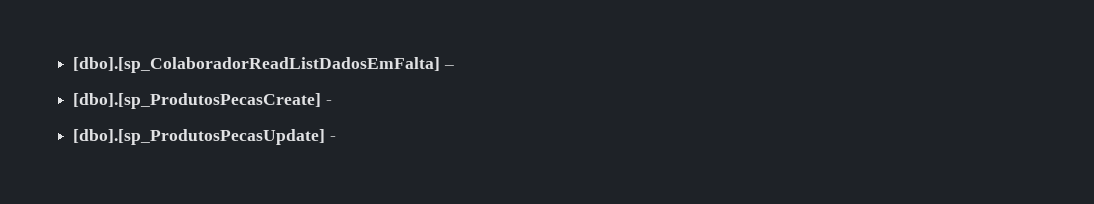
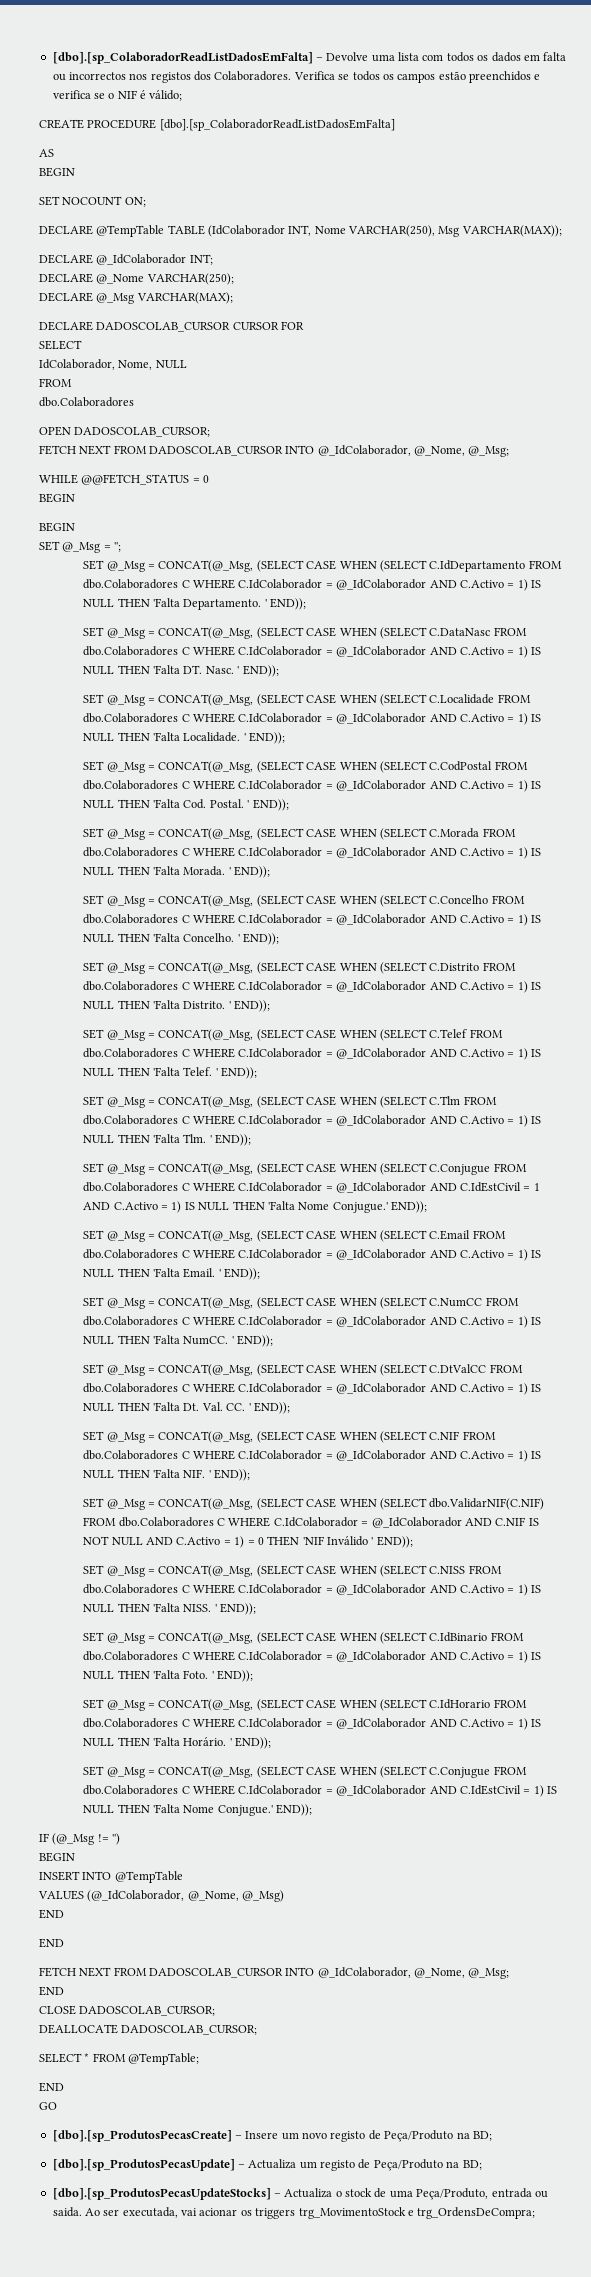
- [dbo].[sp_ColaboradorReadListDadosEmFalta] –
- [dbo].[sp_ProdutosPecasCreate] -
- [dbo].[sp_ProdutosPecasUpdate] -
+ [dbo].[sp_ColaboradorReadListDadosEmFalta] – Devolve uma lista com todos os dados em falta ou incorrectos nos registos dos Colaboradores. Verifica se todos os campos estão preenchidos e verifica se o NIF é válido;
+ CREATE PROCEDURE [dbo].[sp_ColaboradorReadListDadosEmFalta]
+ AS
+ BEGIN
+ SET NOCOUNT ON;
+ DECLARE @TempTable TABLE (IdColaborador INT, Nome VARCHAR(250), Msg VARCHAR(MAX));
+ DECLARE @_IdColaborador INT;
+ DECLARE @_Nome VARCHAR(250);
+ DECLARE @_Msg VARCHAR(MAX);
+ DECLARE DADOSCOLAB_CURSOR CURSOR FOR
+ SELECT
+ IdColaborador, Nome, NULL
+ FROM
+ dbo.Colaboradores
+ OPEN DADOSCOLAB_CURSOR;
+ FETCH NEXT FROM DADOSCOLAB_CURSOR INTO @_IdColaborador, @_Nome, @_Msg;
+ WHILE @@FETCH_STATUS = 0
+ BEGIN
+ BEGIN
+ SET @_Msg = '';
+ SET @_Msg = CONCAT(@_Msg, (SELECT CASE WHEN (SELECT C.IdDepartamento FROM dbo.Colaboradores C WHERE C.IdColaborador = @_IdColaborador AND C.Activo = 1) IS NULL THEN 'Falta Departamento. ' END));
+ SET @_Msg = CONCAT(@_Msg, (SELECT CASE WHEN (SELECT C.DataNasc FROM dbo.Colaboradores C WHERE C.IdColaborador = @_IdColaborador AND C.Activo = 1) IS NULL THEN 'Falta DT. Nasc. ' END));
+ SET @_Msg = CONCAT(@_Msg, (SELECT CASE WHEN (SELECT C.Localidade FROM dbo.Colaboradores C WHERE C.IdColaborador = @_IdColaborador AND C.Activo = 1) IS NULL THEN 'Falta Localidade. ' END));
+ SET @_Msg = CONCAT(@_Msg, (SELECT CASE WHEN (SELECT C.CodPostal FROM dbo.Colaboradores C WHERE C.IdColaborador = @_IdColaborador AND C.Activo = 1) IS NULL THEN 'Falta Cod. Postal. ' END));
+ SET @_Msg = CONCAT(@_Msg, (SELECT CASE WHEN (SELECT C.Morada FROM dbo.Colaboradores C WHERE C.IdColaborador = @_IdColaborador AND C.Activo = 1) IS NULL THEN 'Falta Morada. ' END));
+ SET @_Msg = CONCAT(@_Msg, (SELECT CASE WHEN (SELECT C.Concelho FROM dbo.Colaboradores C WHERE C.IdColaborador = @_IdColaborador AND C.Activo = 1) IS NULL THEN 'Falta Concelho. ' END));
+ SET @_Msg = CONCAT(@_Msg, (SELECT CASE WHEN (SELECT C.Distrito FROM dbo.Colaboradores C WHERE C.IdColaborador = @_IdColaborador AND C.Activo = 1) IS NULL THEN 'Falta Distrito. ' END));
+ SET @_Msg = CONCAT(@_Msg, (SELECT CASE WHEN (SELECT C.Telef FROM dbo.Colaboradores C WHERE C.IdColaborador = @_IdColaborador AND C.Activo = 1) IS NULL THEN 'Falta Telef. ' END));
+ SET @_Msg = CONCAT(@_Msg, (SELECT CASE WHEN (SELECT C.Tlm FROM dbo.Colaboradores C WHERE C.IdColaborador = @_IdColaborador AND C.Activo = 1) IS NULL THEN 'Falta Tlm. ' END));
+ SET @_Msg = CONCAT(@_Msg, (SELECT CASE WHEN (SELECT C.Conjugue FROM dbo.Colaboradores C WHERE C.IdColaborador = @_IdColaborador AND C.IdEstCivil = 1 AND C.Activo = 1) IS NULL THEN 'Falta Nome Conjugue.' END));
+ SET @_Msg = CONCAT(@_Msg, (SELECT CASE WHEN (SELECT C.Email FROM dbo.Colaboradores C WHERE C.IdColaborador = @_IdColaborador AND C.Activo = 1) IS NULL THEN 'Falta Email. ' END));
+ SET @_Msg = CONCAT(@_Msg, (SELECT CASE WHEN (SELECT C.NumCC FROM dbo.Colaboradores C WHERE C.IdColaborador = @_IdColaborador AND C.Activo = 1) IS NULL THEN 'Falta NumCC. ' END));
+ SET @_Msg = CONCAT(@_Msg, (SELECT CASE WHEN (SELECT C.DtValCC FROM dbo.Colaboradores C WHERE C.IdColaborador = @_IdColaborador AND C.Activo = 1) IS NULL THEN 'Falta Dt. Val. CC. ' END));
+ SET @_Msg = CONCAT(@_Msg, (SELECT CASE WHEN (SELECT C.NIF FROM dbo.Colaboradores C WHERE C.IdColaborador = @_IdColaborador AND C.Activo = 1) IS NULL THEN 'Falta NIF. ' END));
+ SET @_Msg = CONCAT(@_Msg, (SELECT CASE WHEN (SELECT dbo.ValidarNIF(C.NIF) FROM dbo.Colaboradores C WHERE C.IdColaborador = @_IdColaborador AND C.NIF IS NOT NULL AND C.Activo = 1) = 0 THEN 'NIF Inválido ' END));
+ SET @_Msg = CONCAT(@_Msg, (SELECT CASE WHEN (SELECT C.NISS FROM dbo.Colaboradores C WHERE C.IdColaborador = @_IdColaborador AND C.Activo = 1) IS NULL THEN 'Falta NISS. ' END));
+ SET @_Msg = CONCAT(@_Msg, (SELECT CASE WHEN (SELECT C.IdBinario FROM dbo.Colaboradores C WHERE C.IdColaborador = @_IdColaborador AND C.Activo = 1) IS NULL THEN 'Falta Foto. ' END));
+ SET @_Msg = CONCAT(@_Msg, (SELECT CASE WHEN (SELECT C.IdHorario FROM dbo.Colaboradores C WHERE C.IdColaborador = @_IdColaborador AND C.Activo = 1) IS NULL THEN 'Falta Horário. ' END));
+ SET @_Msg = CONCAT(@_Msg, (SELECT CASE WHEN (SELECT C.Conjugue FROM dbo.Colaboradores C WHERE C.IdColaborador = @_IdColaborador AND C.IdEstCivil = 1) IS NULL THEN 'Falta Nome Conjugue.' END));
+ IF (@_Msg != '')
+ BEGIN
+ INSERT INTO @TempTable
+ VALUES (@_IdColaborador, @_Nome, @_Msg)
+ END
+ END
+ FETCH NEXT FROM DADOSCOLAB_CURSOR INTO @_IdColaborador, @_Nome, @_Msg;
+ END
+ CLOSE DADOSCOLAB_CURSOR;
+ DEALLOCATE DADOSCOLAB_CURSOR;
+ SELECT * FROM @TempTable;
+ END
+ GO
+ [dbo].[sp_ProdutosPecasCreate] – Insere um novo registo de Peça/Produto na BD;
+ [dbo].[sp_ProdutosPecasUpdate] – Actualiza um registo de Peça/Produto na BD;
+ [dbo].[sp_ProdutosPecasUpdateStocks] – Actualiza o stock de uma Peça/Produto, entrada ou saida. Ao ser executada, vai acionar os triggers trg_MovimentoStock e trg_OrdensDeCompra;

